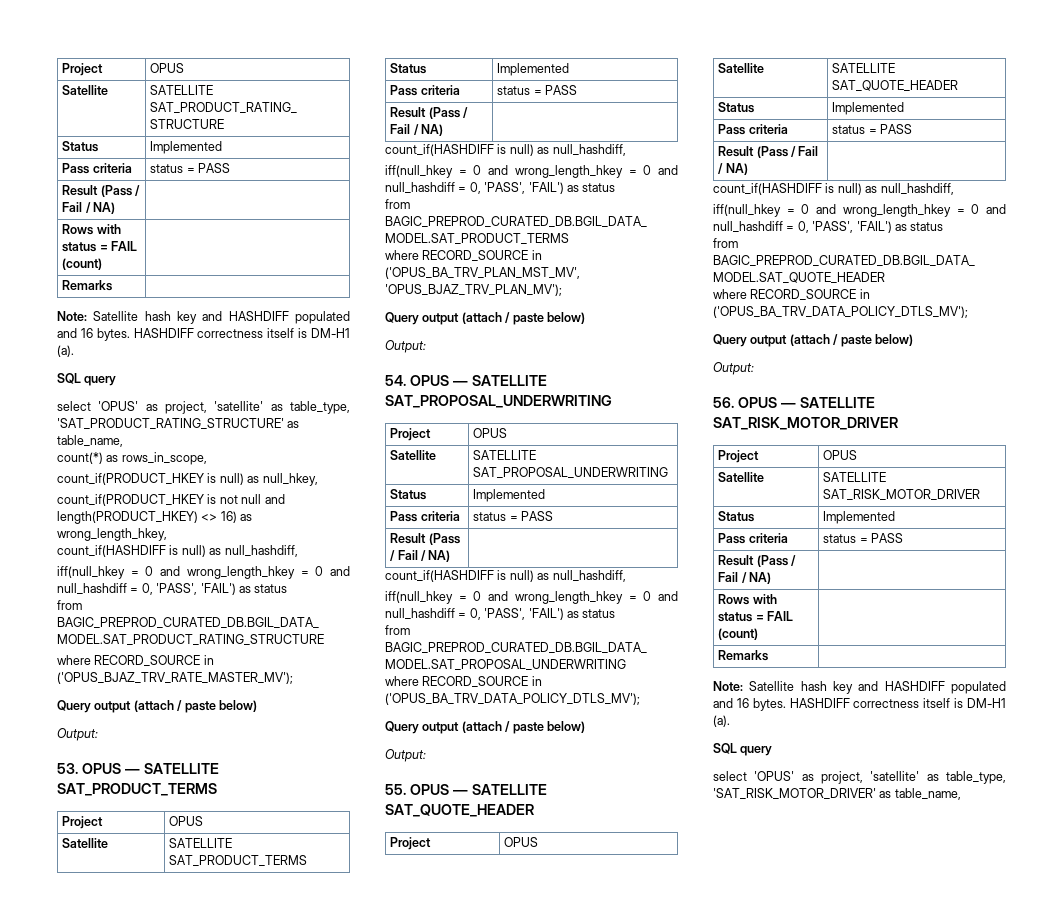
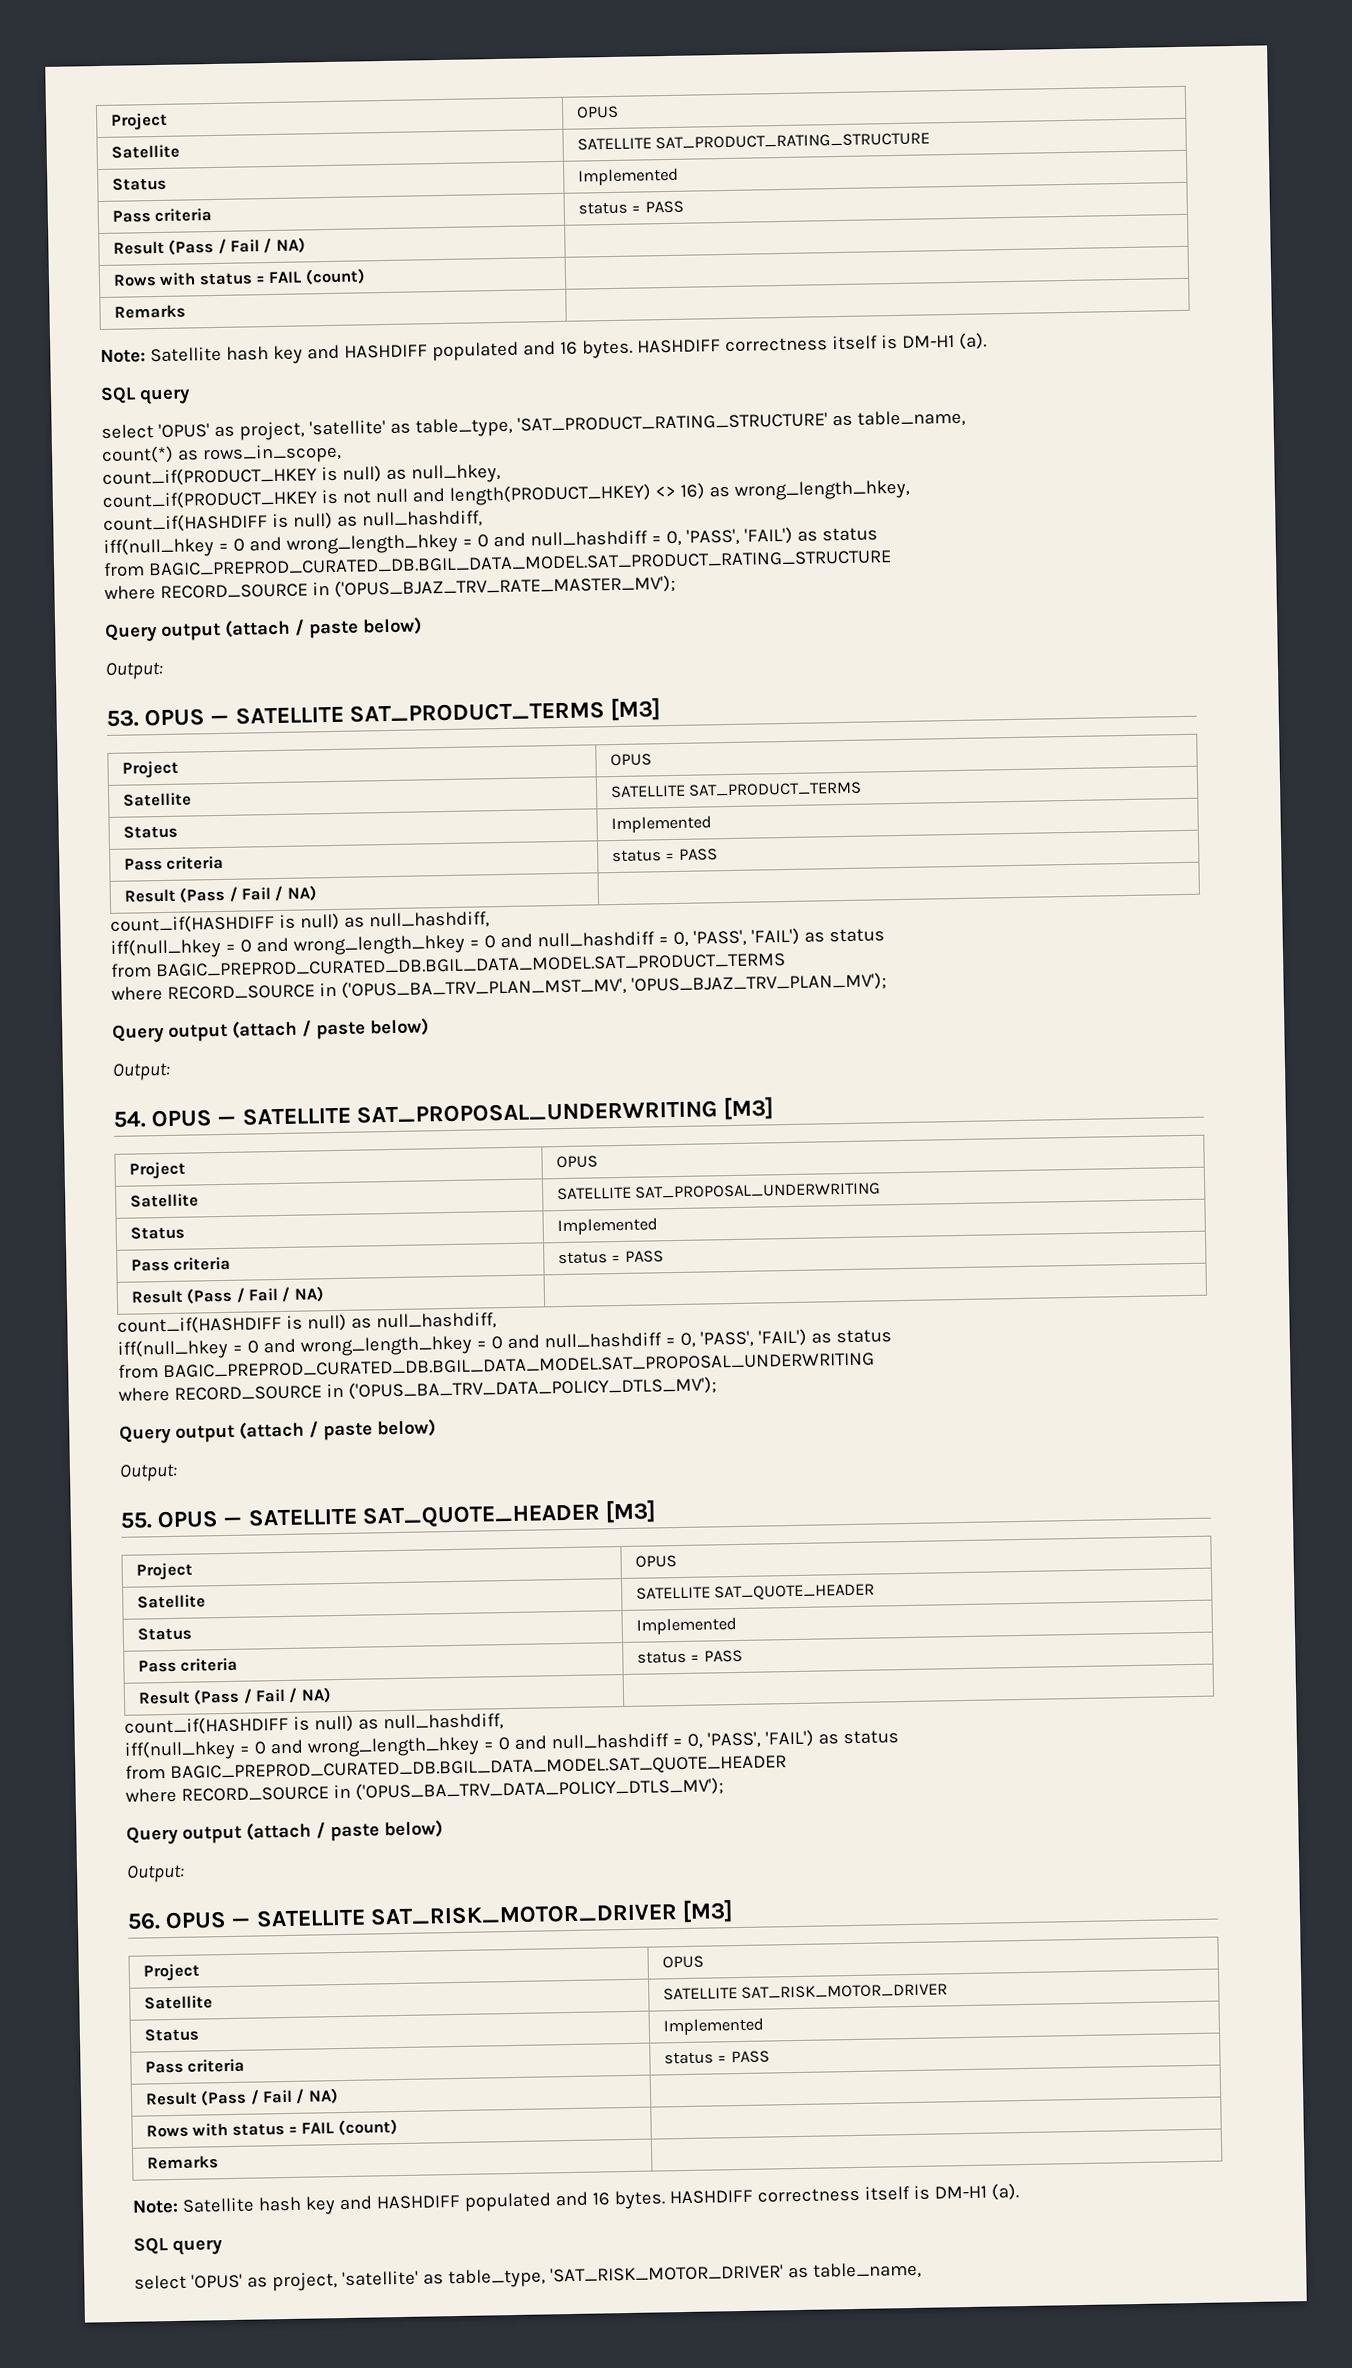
- 53. OPUS — SATELLITE SAT_PRODUCT_TERMS
+ 53. OPUS — SATELLITE SAT_PRODUCT_TERMS [M3]
- 54. OPUS — SATELLITE SAT_PROPOSAL_UNDERWRITING
+ 54. OPUS — SATELLITE SAT_PROPOSAL_UNDERWRITING [M3]
- 55. OPUS — SATELLITE SAT_QUOTE_HEADER
+ 55. OPUS — SATELLITE SAT_QUOTE_HEADER [M3]
- 56. OPUS — SATELLITE SAT_RISK_MOTOR_DRIVER
+ 56. OPUS — SATELLITE SAT_RISK_MOTOR_DRIVER [M3]

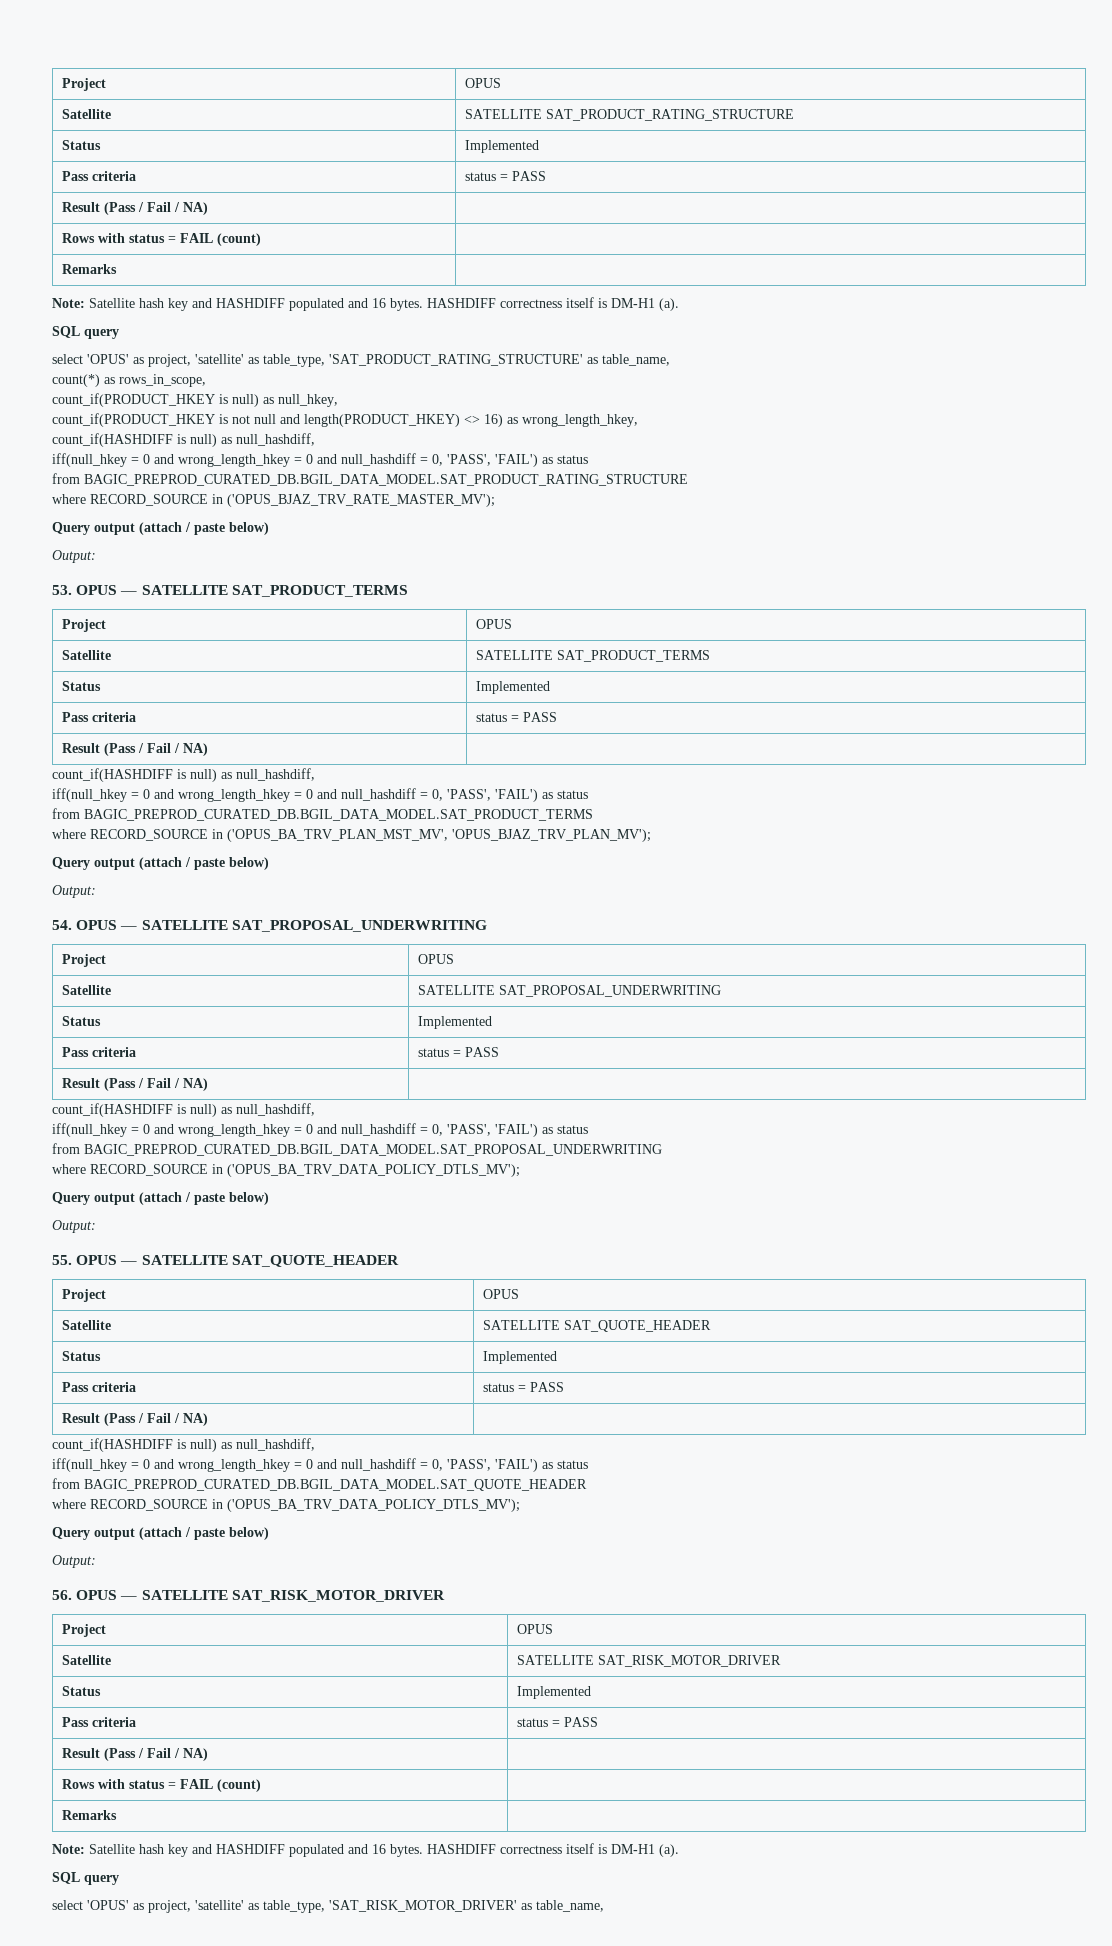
- 53. OPUS — SATELLITE SAT_PRODUCT_TERMS [M3]
+ 53. OPUS — SATELLITE SAT_PRODUCT_TERMS
- 54. OPUS — SATELLITE SAT_PROPOSAL_UNDERWRITING [M3]
+ 54. OPUS — SATELLITE SAT_PROPOSAL_UNDERWRITING
- 55. OPUS — SATELLITE SAT_QUOTE_HEADER [M3]
+ 55. OPUS — SATELLITE SAT_QUOTE_HEADER
- 56. OPUS — SATELLITE SAT_RISK_MOTOR_DRIVER [M3]
+ 56. OPUS — SATELLITE SAT_RISK_MOTOR_DRIVER

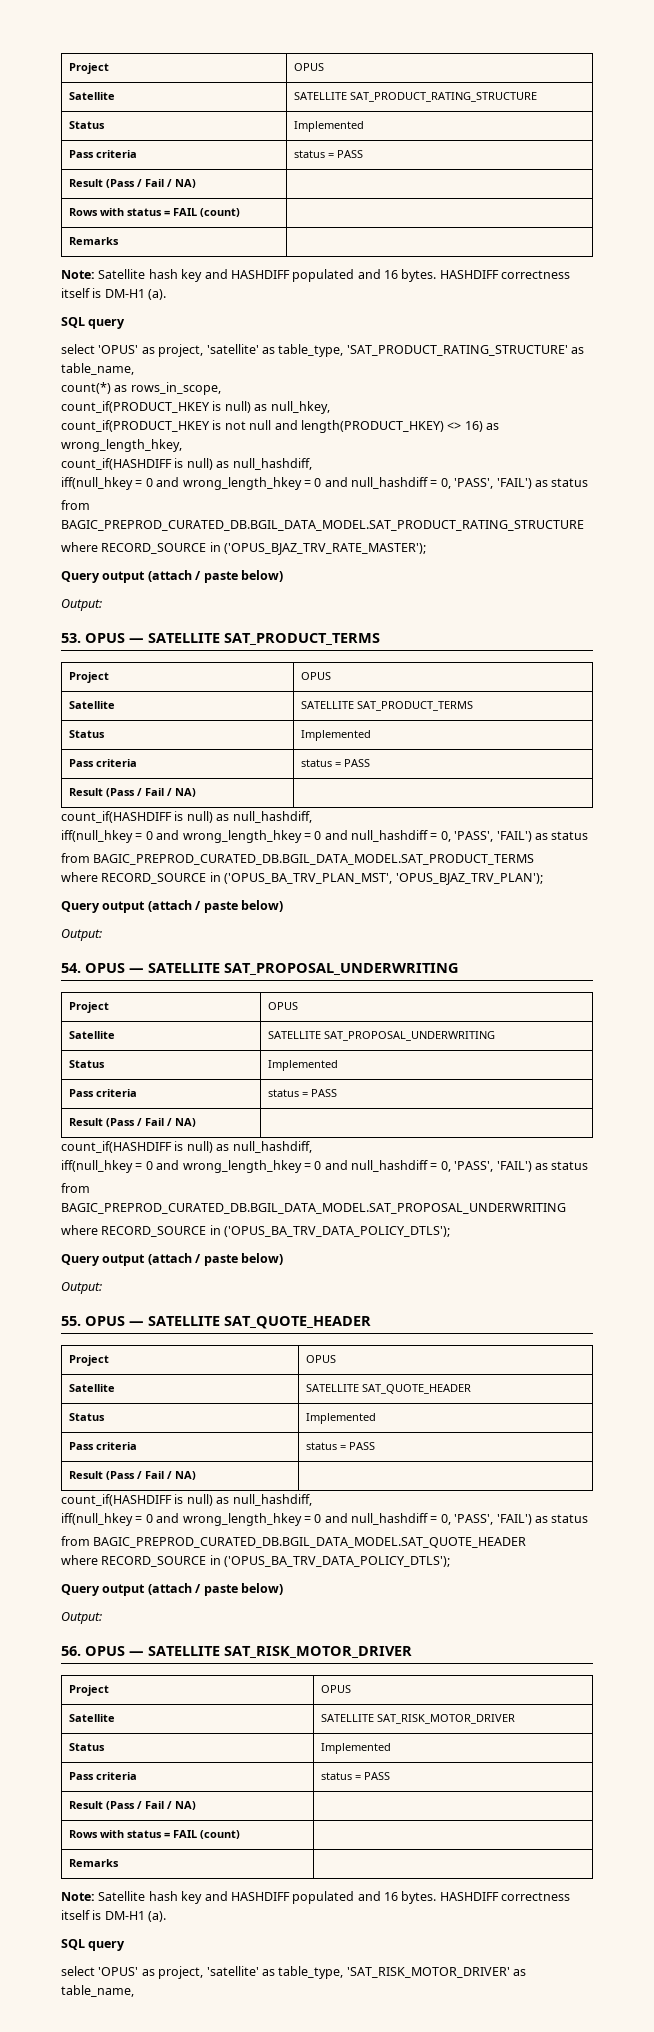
- where RECORD_SOURCE in ('OPUS_BJAZ_TRV_RATE_MASTER_MV');
+ where RECORD_SOURCE in ('OPUS_BJAZ_TRV_RATE_MASTER');
- where RECORD_SOURCE in ('OPUS_BA_TRV_PLAN_MST_MV', 'OPUS_BJAZ_TRV_PLAN_MV');
+ where RECORD_SOURCE in ('OPUS_BA_TRV_PLAN_MST', 'OPUS_BJAZ_TRV_PLAN');
  from BAGIC_PREPROD_CURATED_DB.BGIL_DATA_MODEL.SAT_PROPOSAL_UNDERWRITING
- where RECORD_SOURCE in ('OPUS_BA_TRV_DATA_POLICY_DTLS_MV');
+ where RECORD_SOURCE in ('OPUS_BA_TRV_DATA_POLICY_DTLS');
  from BAGIC_PREPROD_CURATED_DB.BGIL_DATA_MODEL.SAT_QUOTE_HEADER
- where RECORD_SOURCE in ('OPUS_BA_TRV_DATA_POLICY_DTLS_MV');
+ where RECORD_SOURCE in ('OPUS_BA_TRV_DATA_POLICY_DTLS');

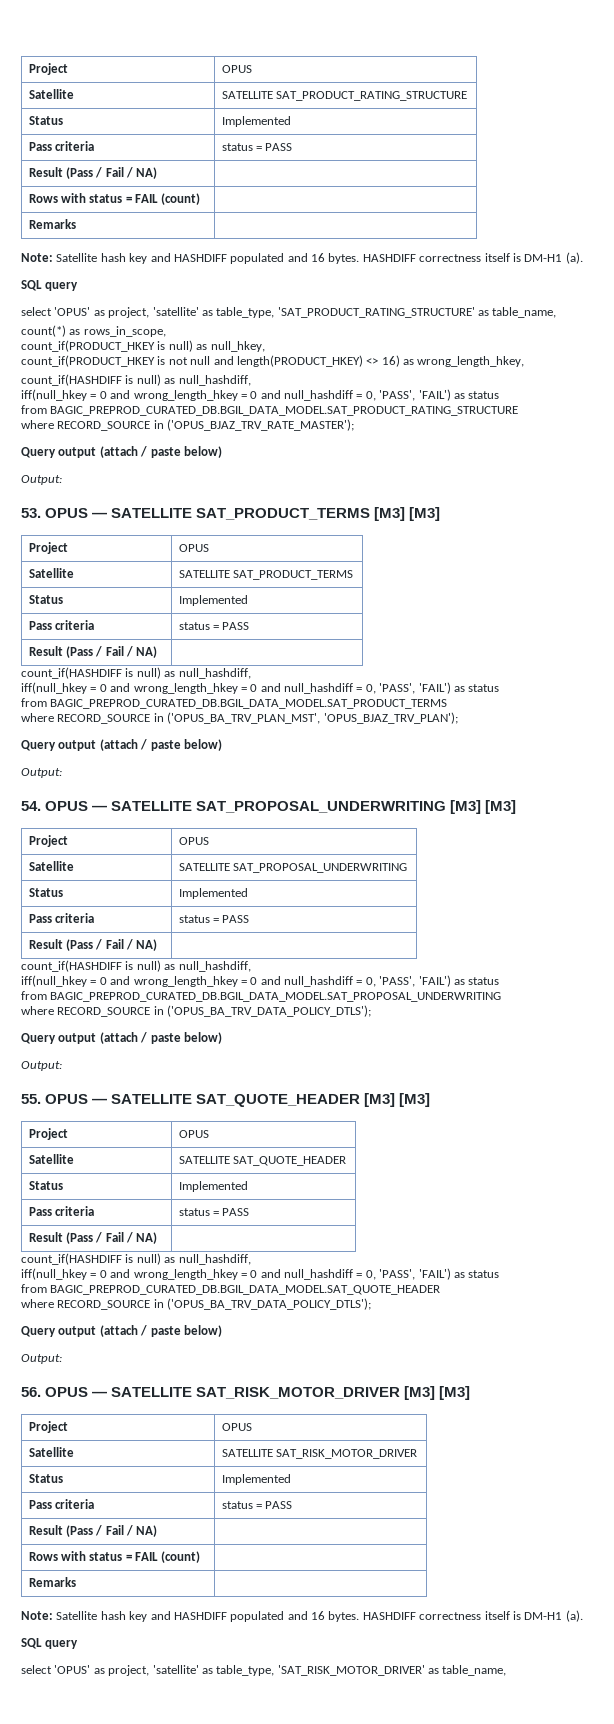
- 53. OPUS — SATELLITE SAT_PRODUCT_TERMS
+ 53. OPUS — SATELLITE SAT_PRODUCT_TERMS [M3] [M3]
- 54. OPUS — SATELLITE SAT_PROPOSAL_UNDERWRITING
+ 54. OPUS — SATELLITE SAT_PROPOSAL_UNDERWRITING [M3] [M3]
- 55. OPUS — SATELLITE SAT_QUOTE_HEADER
+ 55. OPUS — SATELLITE SAT_QUOTE_HEADER [M3] [M3]
- 56. OPUS — SATELLITE SAT_RISK_MOTOR_DRIVER
+ 56. OPUS — SATELLITE SAT_RISK_MOTOR_DRIVER [M3] [M3]

